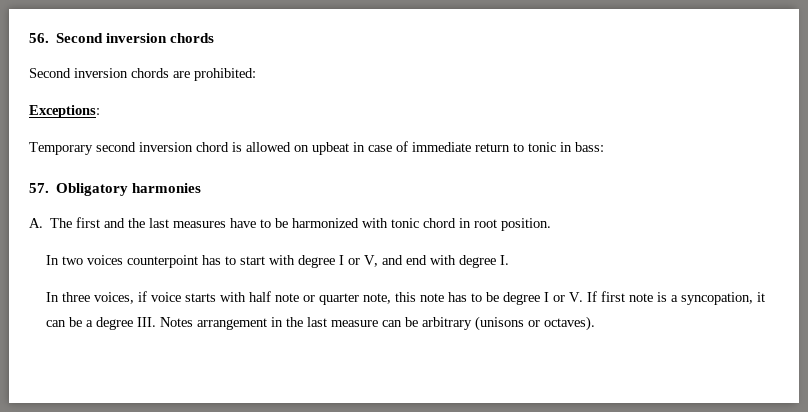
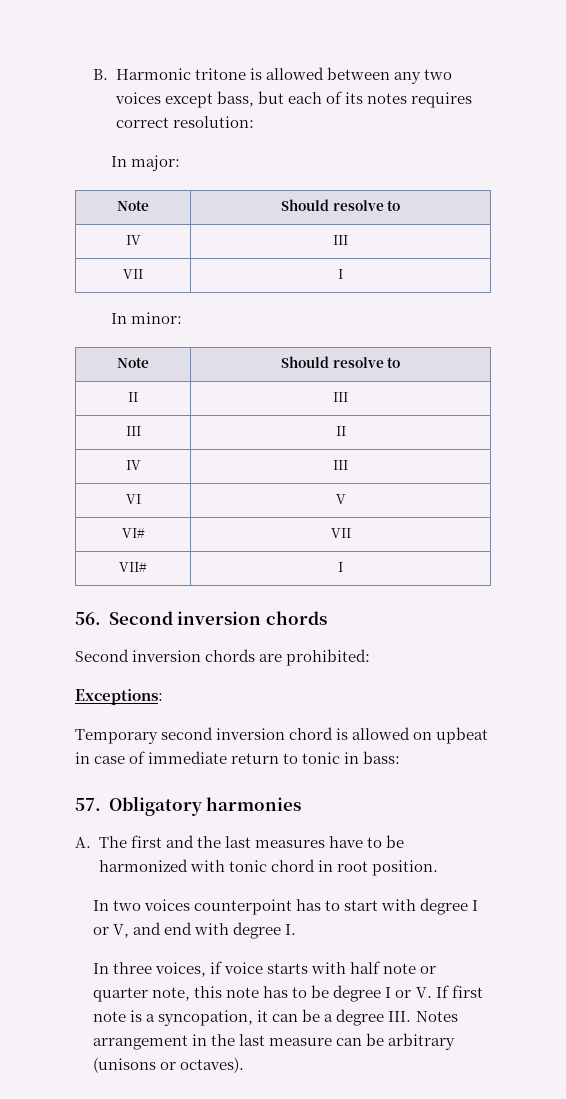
+ B. Harmonic tritone is allowed between any two voices except bass, but each of its notes requires correct resolution:
+ In major:
+ Note | Should resolve to
+ IV | III
+ VII | I
+ In minor:
+ Note | Should resolve to
+ II | III
+ III | II
+ IV | III
+ VI | V
+ VI# | VII
+ VII# | I

